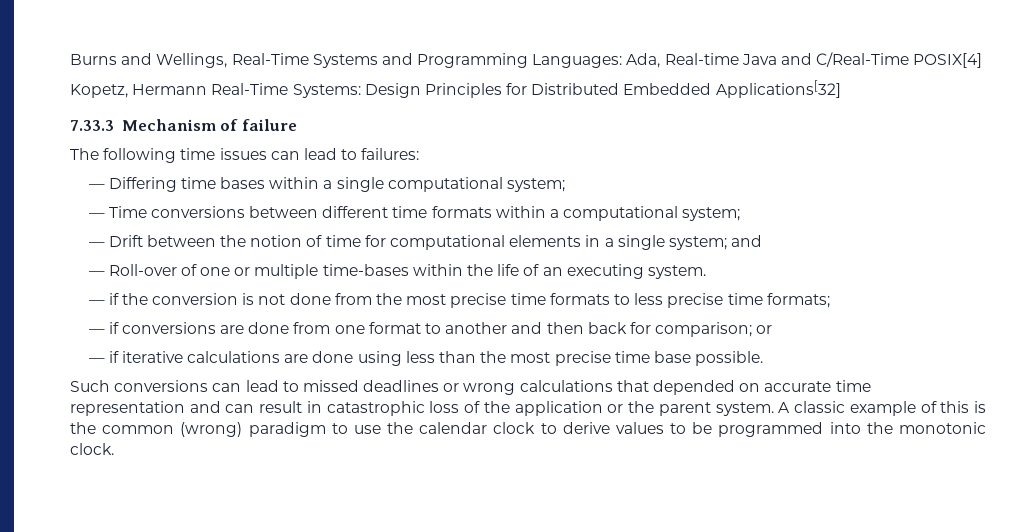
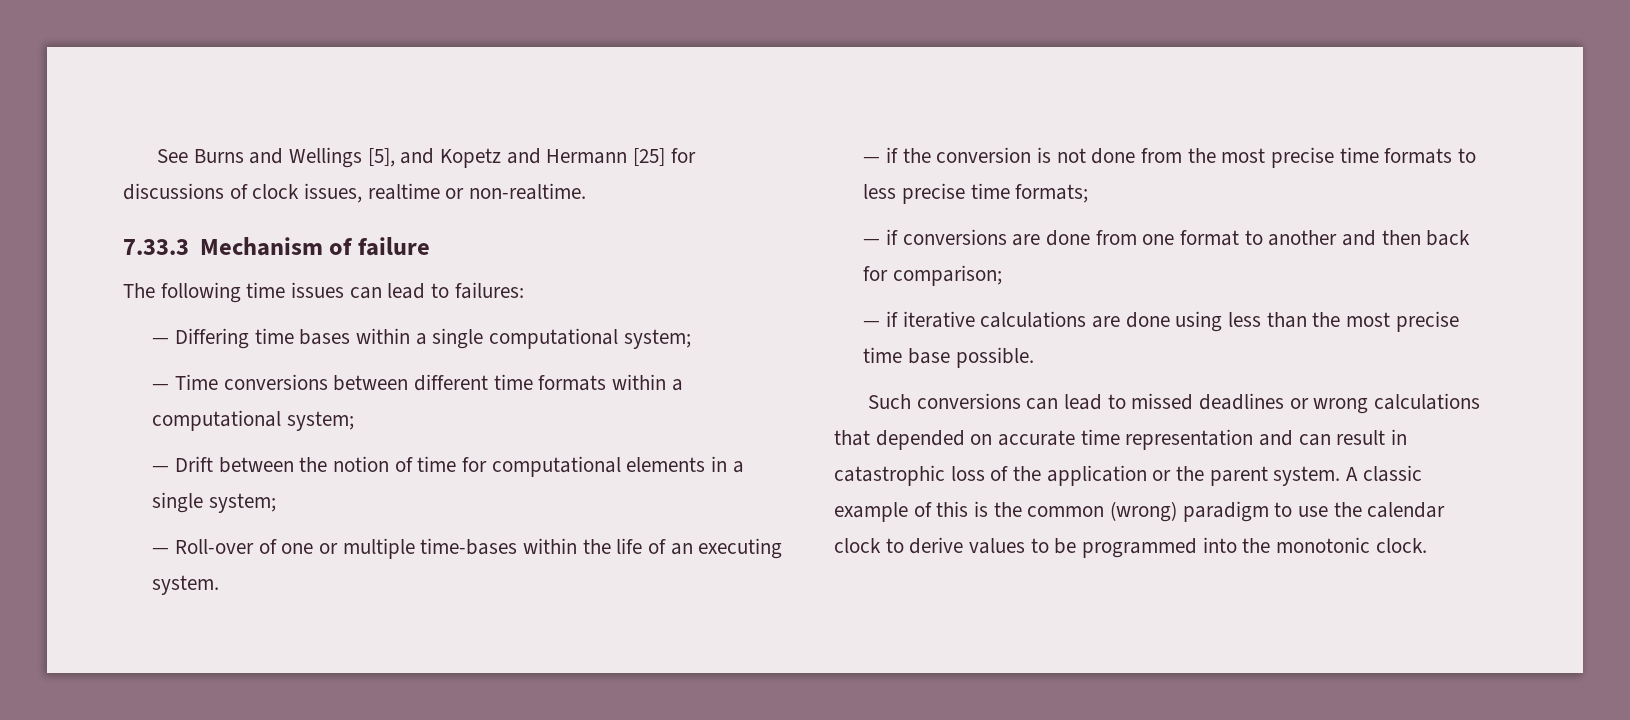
- Burns and Wellings, Real-Time Systems and Programming Languages: Ada, Real-time Java and C/Real-Time POSIX[4]
- Kopetz, Hermann Real-Time Systems: Design Principles for Distributed Embedded Applications[32]
+ See Burns and Wellings [5], and Kopetz and Hermann [25] for discussions of clock issues, realtime or non-realtime.
- — Drift between the notion of time for computational elements in a single system; and
+ — Drift between the notion of time for computational elements in a single system;
- — if conversions are done from one format to another and then back for comparison; or
+ — if conversions are done from one format to another and then back for comparison;

